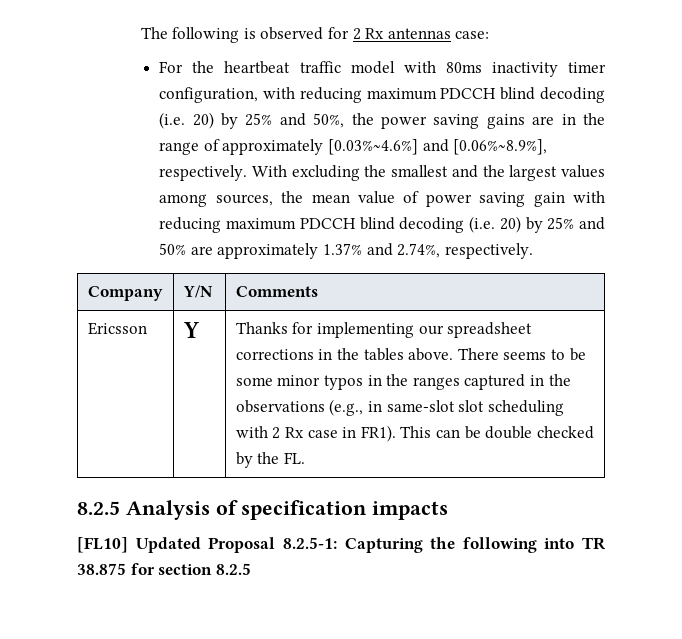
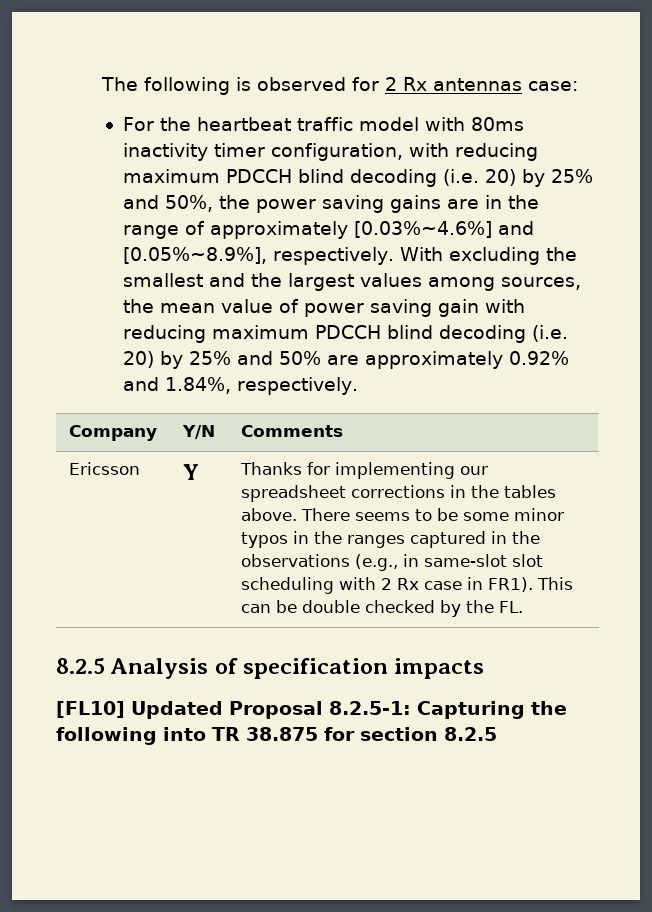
- For the heartbeat traffic model with 80ms inactivity timer configuration, with reducing maximum PDCCH blind decoding (i.e. 20) by 25% and 50%, the power saving gains are in the range of approximately [0.03%~4.6%] and [0.06%~8.9%], respectively.
+ For the heartbeat traffic model with 80ms inactivity timer configuration, with reducing maximum PDCCH blind decoding (i.e. 20) by 25% and 50%, the power saving gains are in the range of approximately [0.03%~4.6%] and [0.05%~8.9%], respectively.
- With excluding the smallest and the largest values among sources, the mean value of power saving gain with reducing maximum PDCCH blind decoding (i.e. 20) by 25% and 50% are approximately 1.37% and 2.74%, respectively.
+ With excluding the smallest and the largest values among sources, the mean value of power saving gain with reducing maximum PDCCH blind decoding (i.e. 20) by 25% and 50% are approximately 0.92% and 1.84%, respectively.

